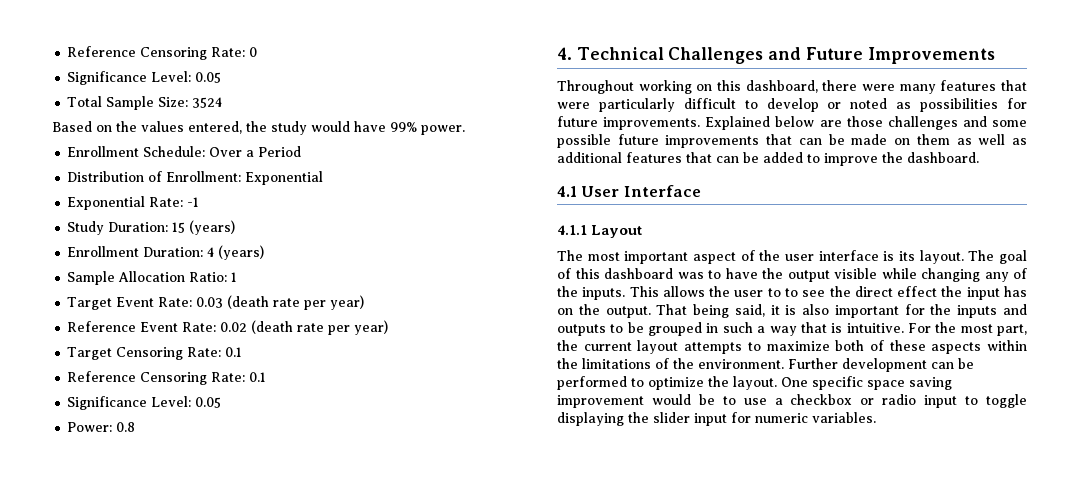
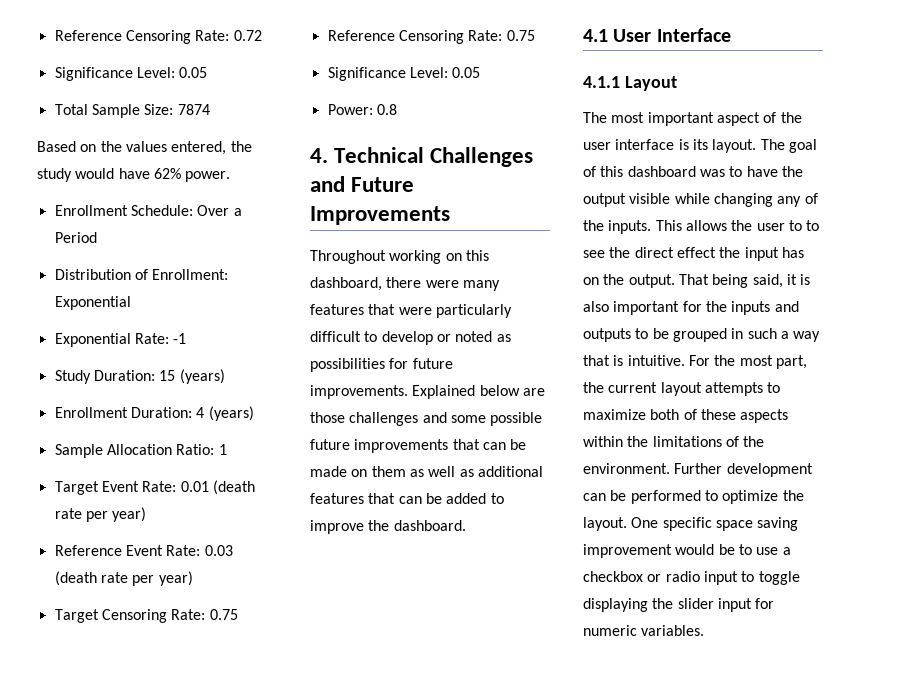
- Reference Censoring Rate: 0
+ Reference Censoring Rate: 0.72
- Total Sample Size: 3524
+ Total Sample Size: 7874
- Based on the values entered, the study would have 99% power.
+ Based on the values entered, the study would have 62% power.
- Target Event Rate: 0.03 (death rate per year)
+ Target Event Rate: 0.01 (death rate per year)
- Reference Event Rate: 0.02 (death rate per year)
+ Reference Event Rate: 0.03 (death rate per year)
- Target Censoring Rate: 0.1
- Reference Censoring Rate: 0.1
+ Target Censoring Rate: 0.75
+ Reference Censoring Rate: 0.75

